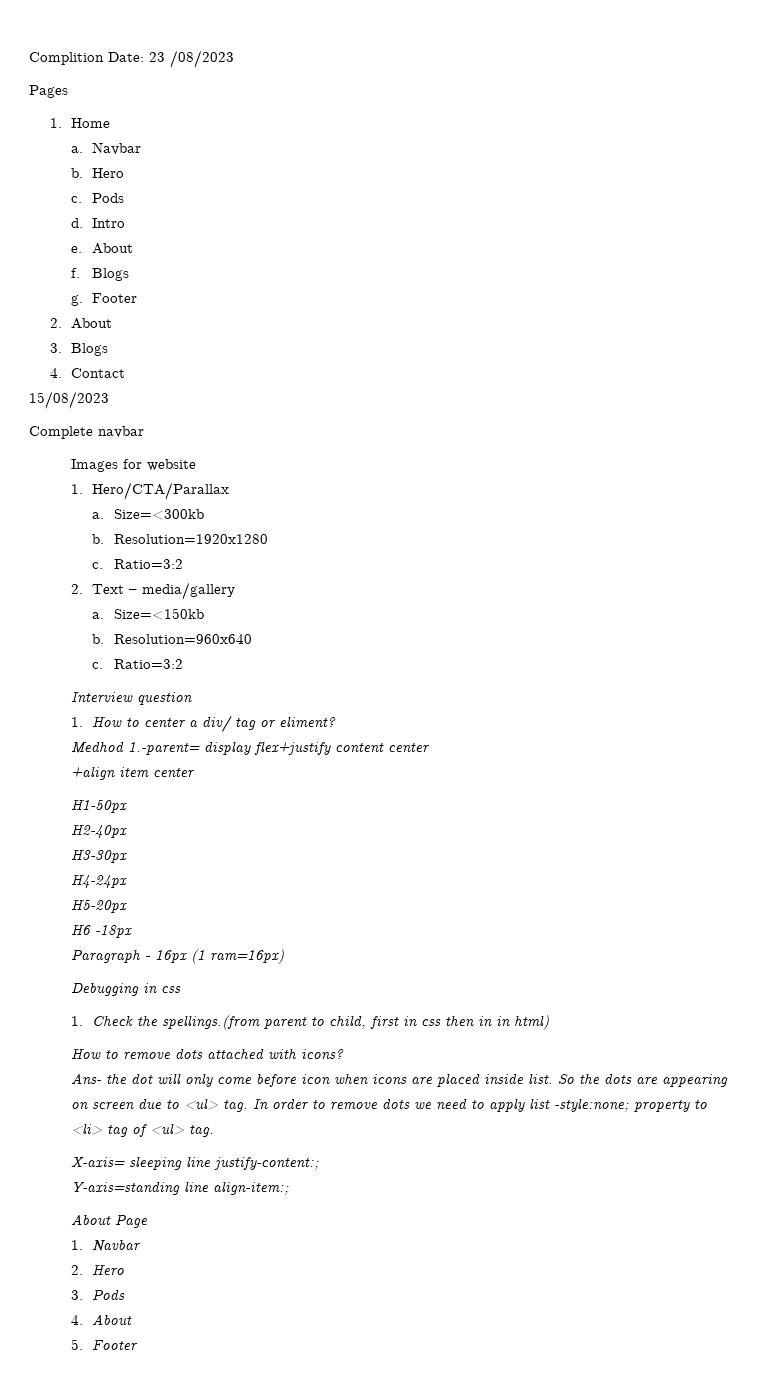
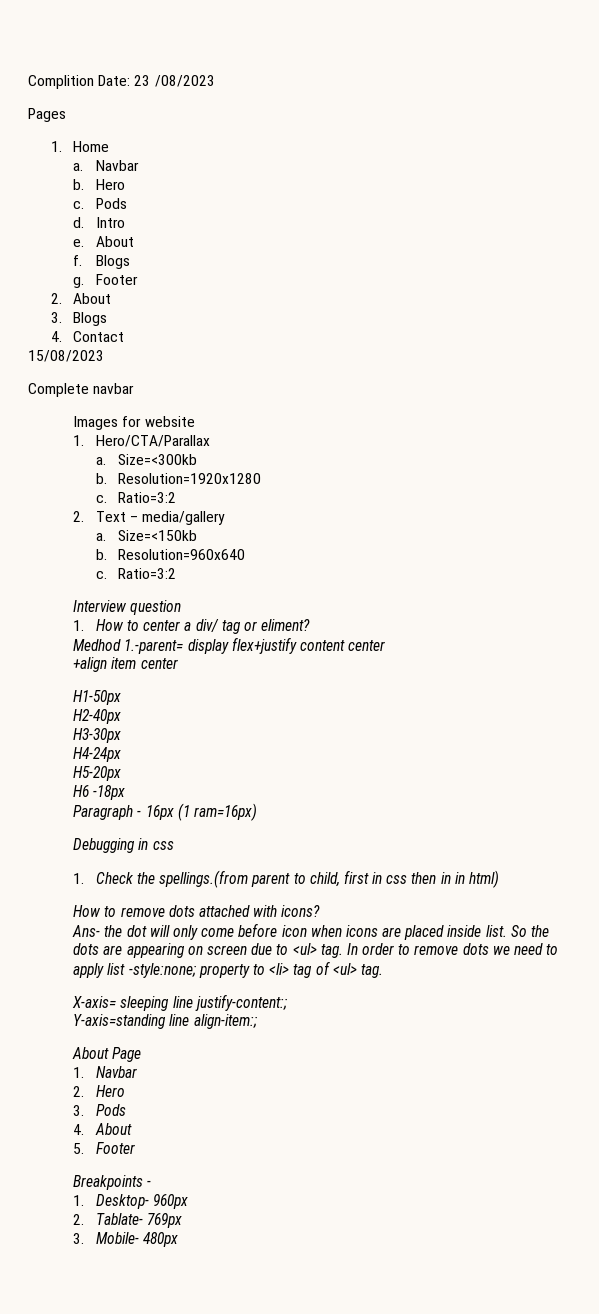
+ Breakpoints -
+ 1. Desktop- 960px
+ 2. Tablate- 769px
+ 3. Mobile- 480px

